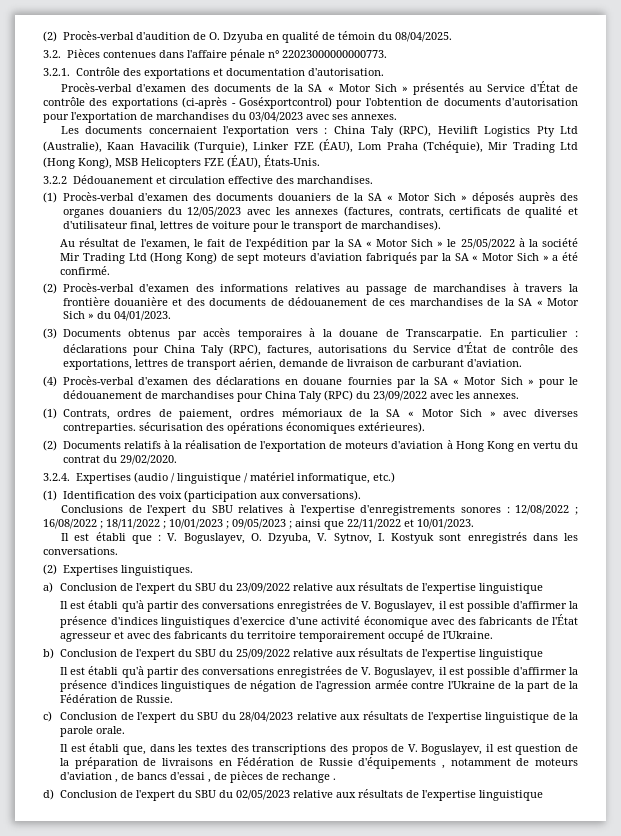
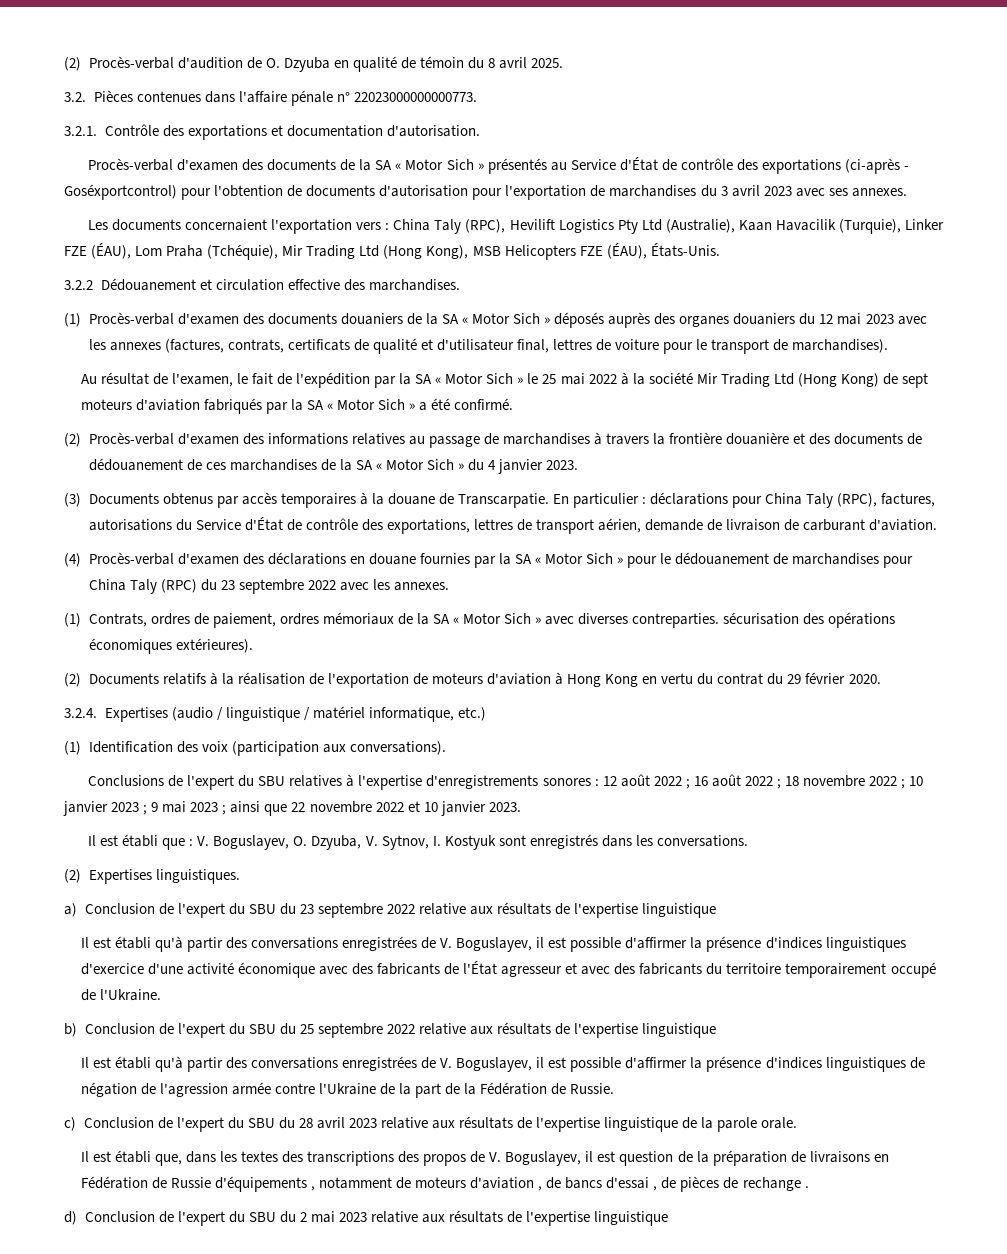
- (2) Procès-verbal d'audition de O. Dzyuba en qualité de témoin du 08/04/2025.
+ (2) Procès-verbal d'audition de O. Dzyuba en qualité de témoin du 8 avril 2025.
- Procès-verbal d'examen des documents de la SA « Motor Sich » présentés au Service d'État de contrôle des exportations (ci-après - Goséxportcontrol) pour l'obtention de documents d'autorisation pour l'exportation de marchandises du 03/04/2023 avec ses annexes.
+ Procès-verbal d'examen des documents de la SA « Motor Sich » présentés au Service d'État de contrôle des exportations (ci-après - Goséxportcontrol) pour l'obtention de documents d'autorisation pour l'exportation de marchandises du 3 avril 2023 avec ses annexes.
- (1) Procès-verbal d'examen des documents douaniers de la SA « Motor Sich » déposés auprès des organes douaniers du 12/05/2023 avec les annexes (factures, contrats, certificats de qualité et d'utilisateur final, lettres de voiture pour le transport de marchandises).
+ (1) Procès-verbal d'examen des documents douaniers de la SA « Motor Sich » déposés auprès des organes douaniers du 12 mai 2023 avec les annexes (factures, contrats, certificats de qualité et d'utilisateur final, lettres de voiture pour le transport de marchandises).
- Au résultat de l'examen, le fait de l'expédition par la SA « Motor Sich » le 25/05/2022 à la société Mir Trading Ltd (Hong Kong) de sept moteurs d'aviation fabriqués par la SA « Motor Sich » a été confirmé.
+ Au résultat de l'examen, le fait de l'expédition par la SA « Motor Sich » le 25 mai 2022 à la société Mir Trading Ltd (Hong Kong) de sept moteurs d'aviation fabriqués par la SA « Motor Sich » a été confirmé.
- (2) Procès-verbal d'examen des informations relatives au passage de marchandises à travers la frontière douanière et des documents de dédouanement de ces marchandises de la SA « Motor Sich » du 04/01/2023.
+ (2) Procès-verbal d'examen des informations relatives au passage de marchandises à travers la frontière douanière et des documents de dédouanement de ces marchandises de la SA « Motor Sich » du 4 janvier 2023.
- (4) Procès-verbal d'examen des déclarations en douane fournies par la SA « Motor Sich » pour le dédouanement de marchandises pour China Taly (RPC) du 23/09/2022 avec les annexes.
+ (4) Procès-verbal d'examen des déclarations en douane fournies par la SA « Motor Sich » pour le dédouanement de marchandises pour China Taly (RPC) du 23 septembre 2022 avec les annexes.
- (2) Documents relatifs à la réalisation de l'exportation de moteurs d'aviation à Hong Kong en vertu du contrat du 29/02/2020.
+ (2) Documents relatifs à la réalisation de l'exportation de moteurs d'aviation à Hong Kong en vertu du contrat du 29 février 2020.
- Conclusions de l'expert du SBU relatives à l'expertise d'enregistrements sonores : 12/08/2022 ; 16/08/2022 ; 18/11/2022 ; 10/01/2023 ; 09/05/2023 ; ainsi que 22/11/2022 et 10/01/2023.
+ Conclusions de l'expert du SBU relatives à l'expertise d'enregistrements sonores : 12 août 2022 ; 16 août 2022 ; 18 novembre 2022 ; 10 janvier 2023 ; 9 mai 2023 ; ainsi que 22 novembre 2022 et 10 janvier 2023.
- a) Conclusion de l'expert du SBU du 23/09/2022 relative aux résultats de l'expertise linguistique
+ a) Conclusion de l'expert du SBU du 23 septembre 2022 relative aux résultats de l'expertise linguistique
- b) Conclusion de l'expert du SBU du 25/09/2022 relative aux résultats de l'expertise linguistique
+ b) Conclusion de l'expert du SBU du 25 septembre 2022 relative aux résultats de l'expertise linguistique
- c) Conclusion de l'expert du SBU du 28/04/2023 relative aux résultats de l'expertise linguistique de la parole orale.
+ c) Conclusion de l'expert du SBU du 28 avril 2023 relative aux résultats de l'expertise linguistique de la parole orale.
- d) Conclusion de l'expert du SBU du 02/05/2023 relative aux résultats de l'expertise linguistique
+ d) Conclusion de l'expert du SBU du 2 mai 2023 relative aux résultats de l'expertise linguistique

